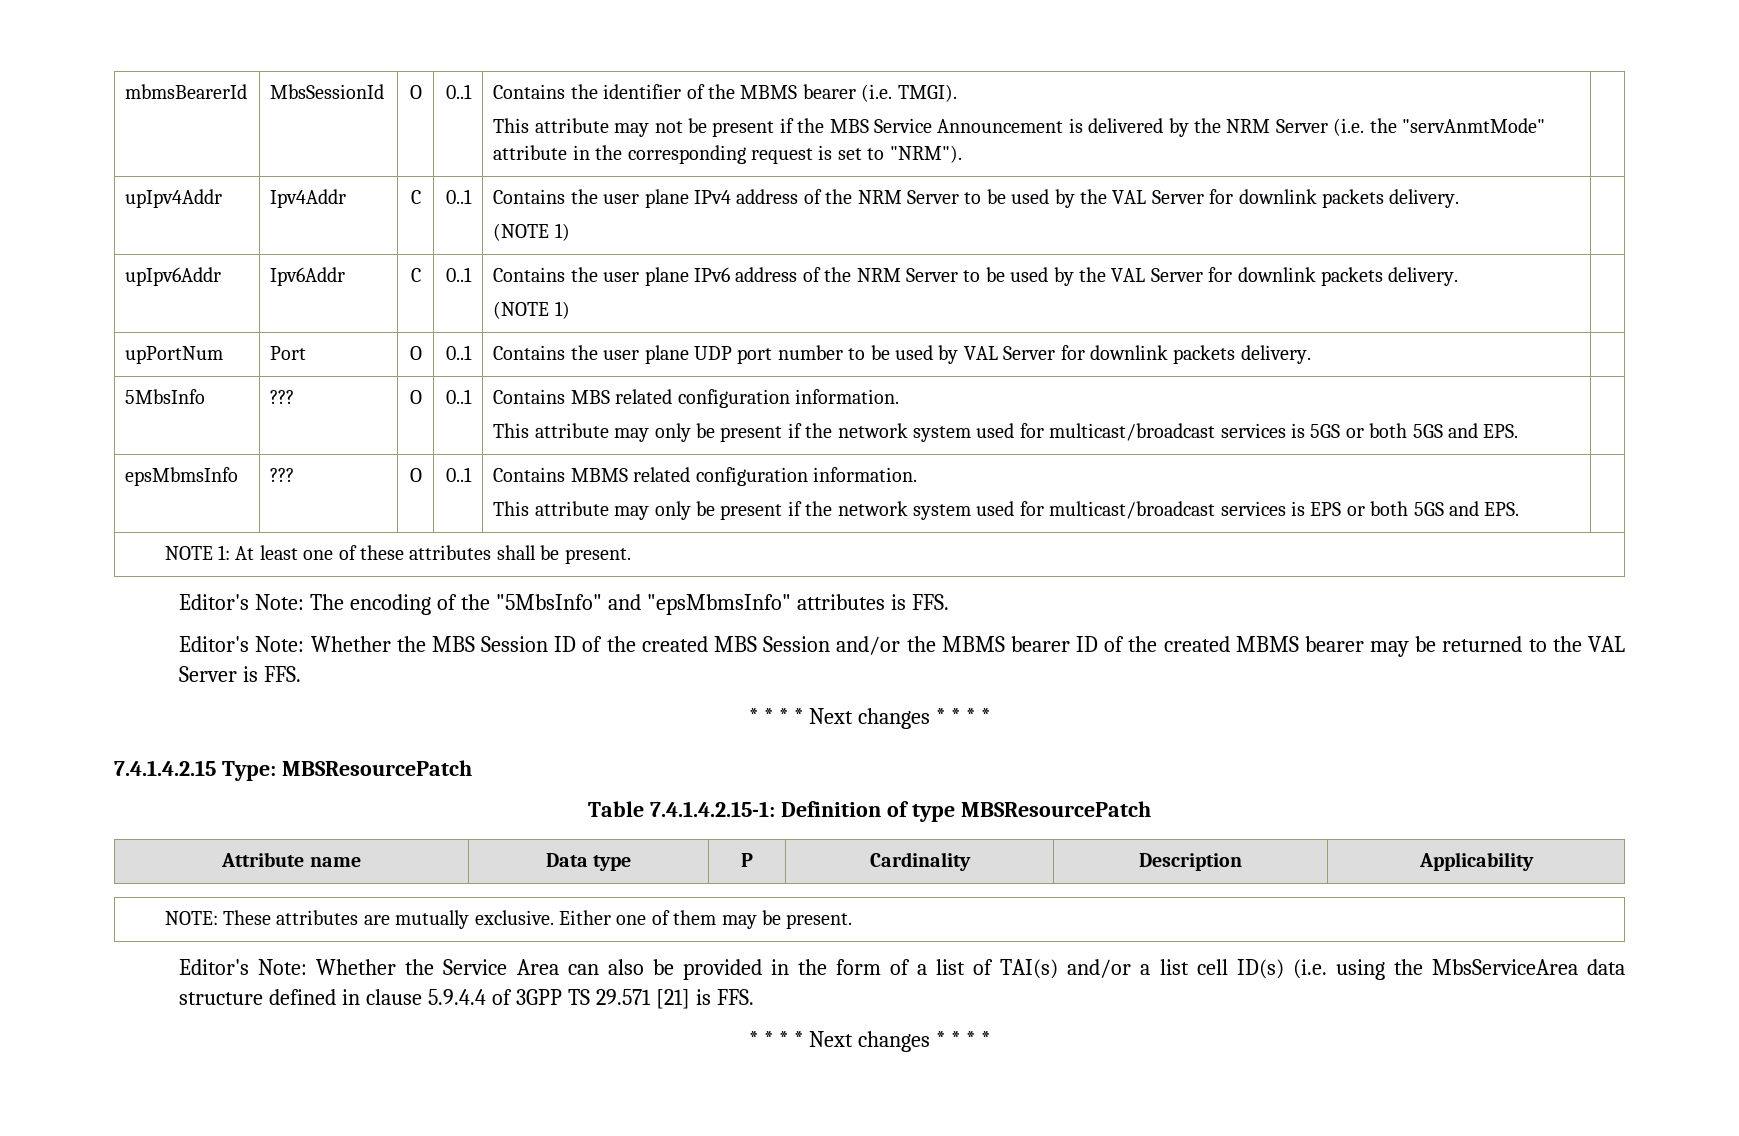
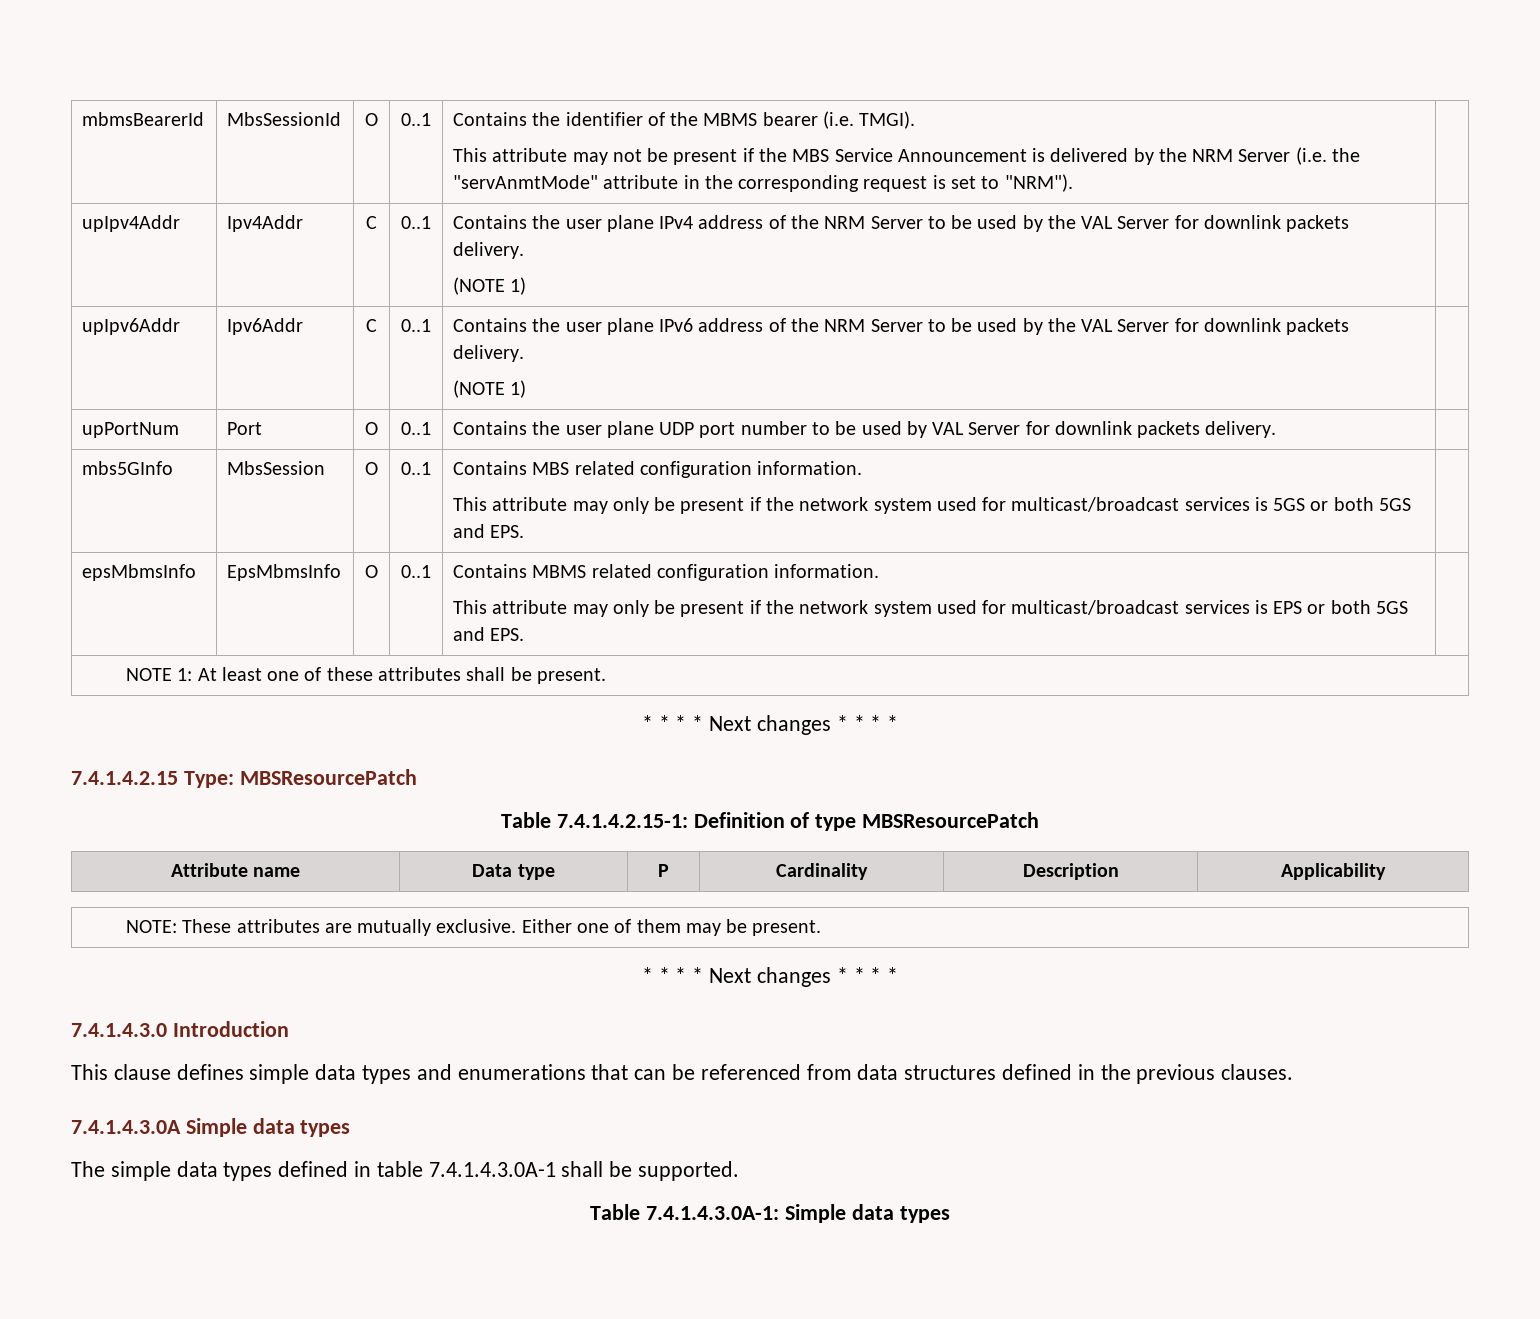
- 5MbsInfo | ??? | O | 0..1 | Contains MBS related configuration information.
+ mbs5GInfo | MbsSession | O | 0..1 | Contains MBS related configuration information.
- epsMbmsInfo | ??? | O | 0..1 | Contains MBMS related configuration information.
+ epsMbmsInfo | EpsMbmsInfo | O | 0..1 | Contains MBMS related configuration information.
- Editor's Note: The encoding of the "5MbsInfo" and "epsMbmsInfo" attributes is FFS.
- Editor's Note: Whether the MBS Session ID of the created MBS Session and/or the MBMS bearer ID of the created MBMS bearer may be returned to the VAL Server is FFS.
- Editor's Note: Whether the Service Area can also be provided in the form of a list of TAI(s) and/or a list cell ID(s) (i.e. using the MbsServiceArea data structure defined in clause 5.9.4.4 of 3GPP TS 29.571 [21] is FFS.
+ 7.4.1.4.3.0 Introduction
+ This clause defines simple data types and enumerations that can be referenced from data structures defined in the previous clauses.
+ 7.4.1.4.3.0A Simple data types
+ The simple data types defined in table 7.4.1.4.3.0A-1 shall be supported.
+ Table 7.4.1.4.3.0A-1: Simple data types

